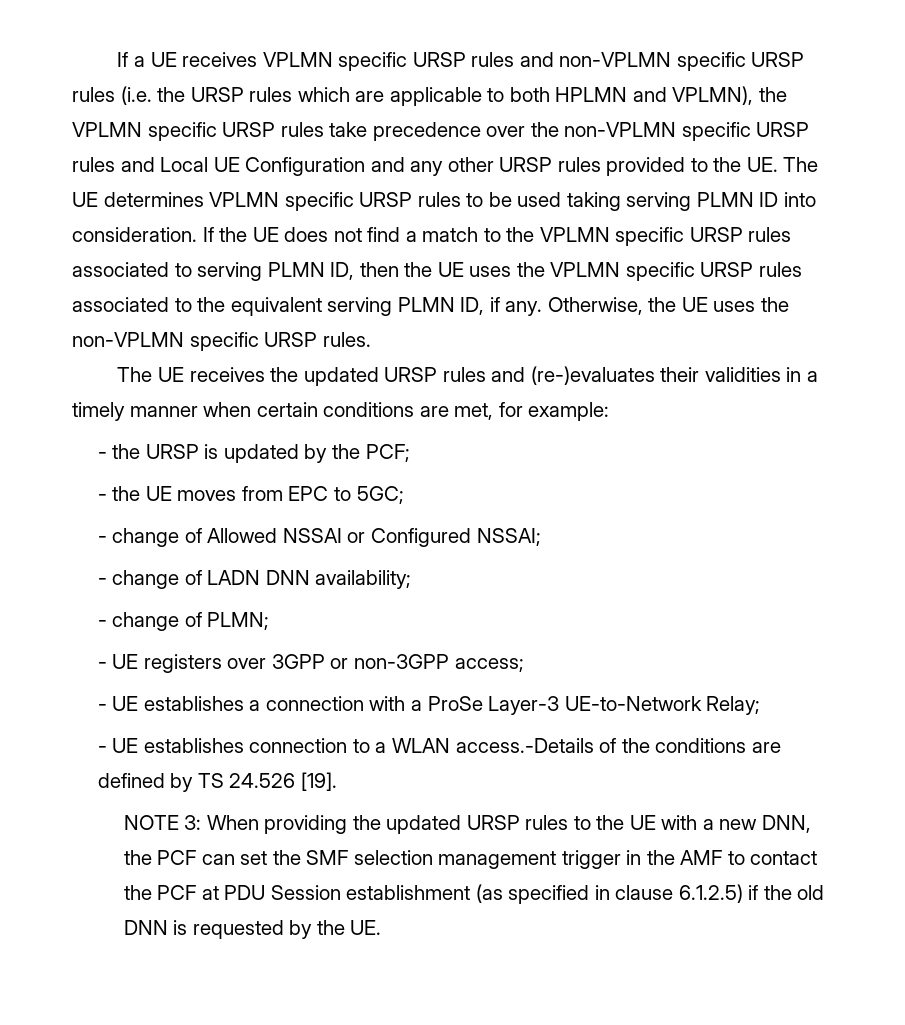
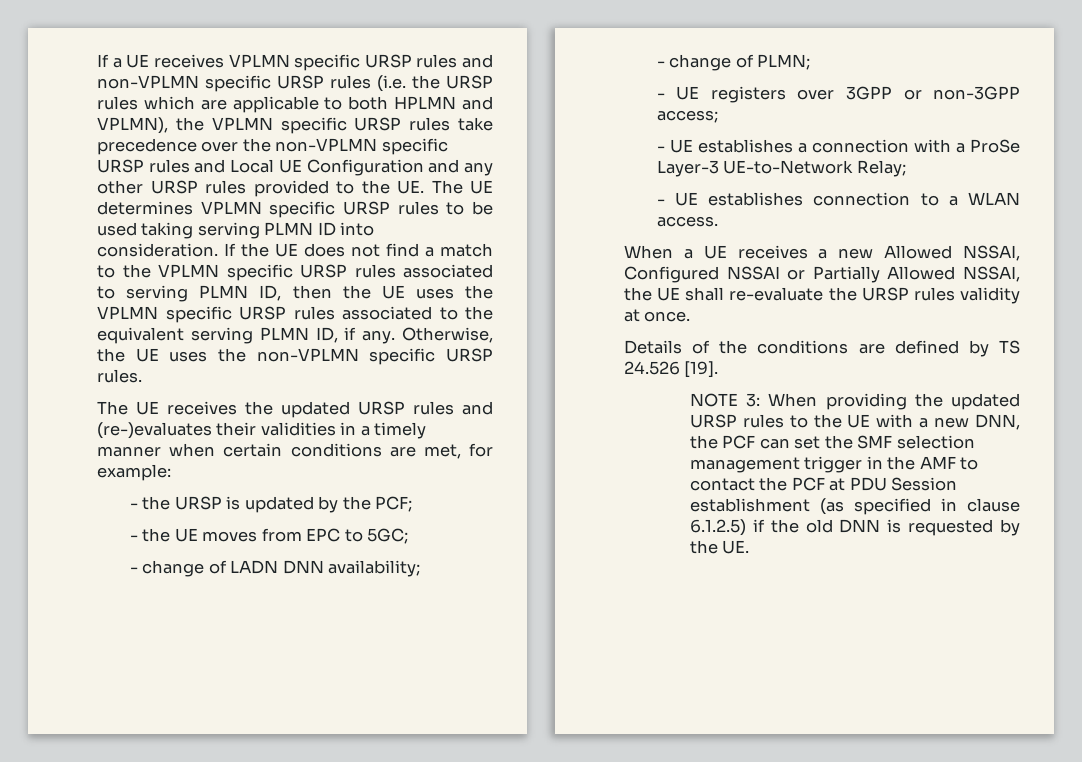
- - change of Allowed NSSAI or Configured NSSAI;
- - UE establishes connection to a WLAN access.-Details of the conditions are defined by TS 24.526 [19].
+ - UE establishes connection to a WLAN access.
+ When a UE receives a new Allowed NSSAI, Configured NSSAI or Partially Allowed NSSAI, the UE shall re-evaluate the URSP rules validity at once.
+ Details of the conditions are defined by TS 24.526 [19].

